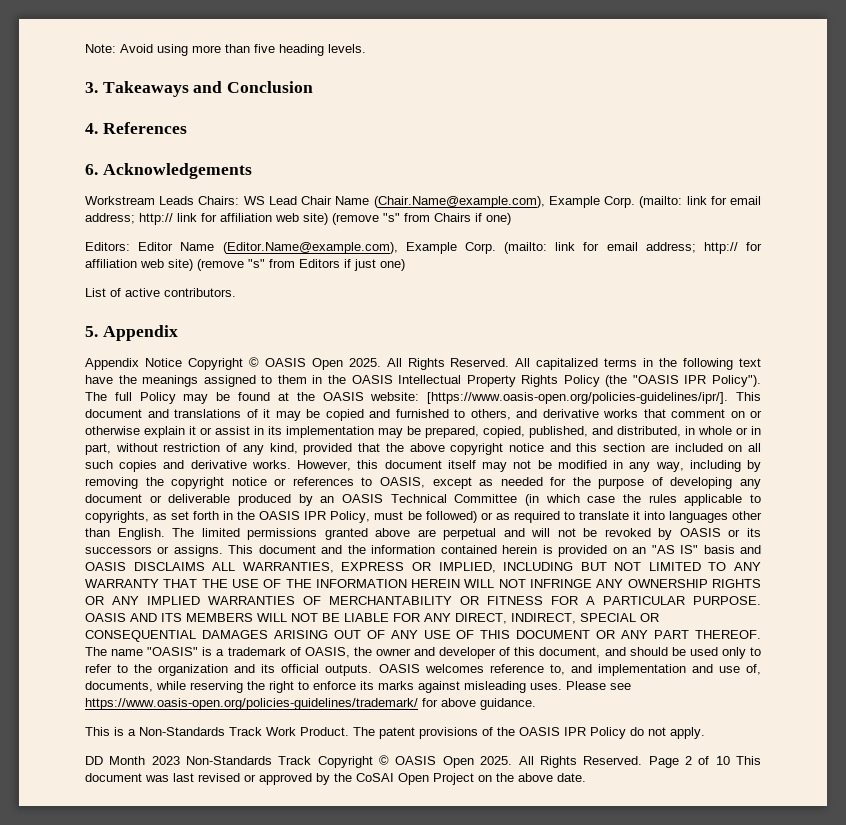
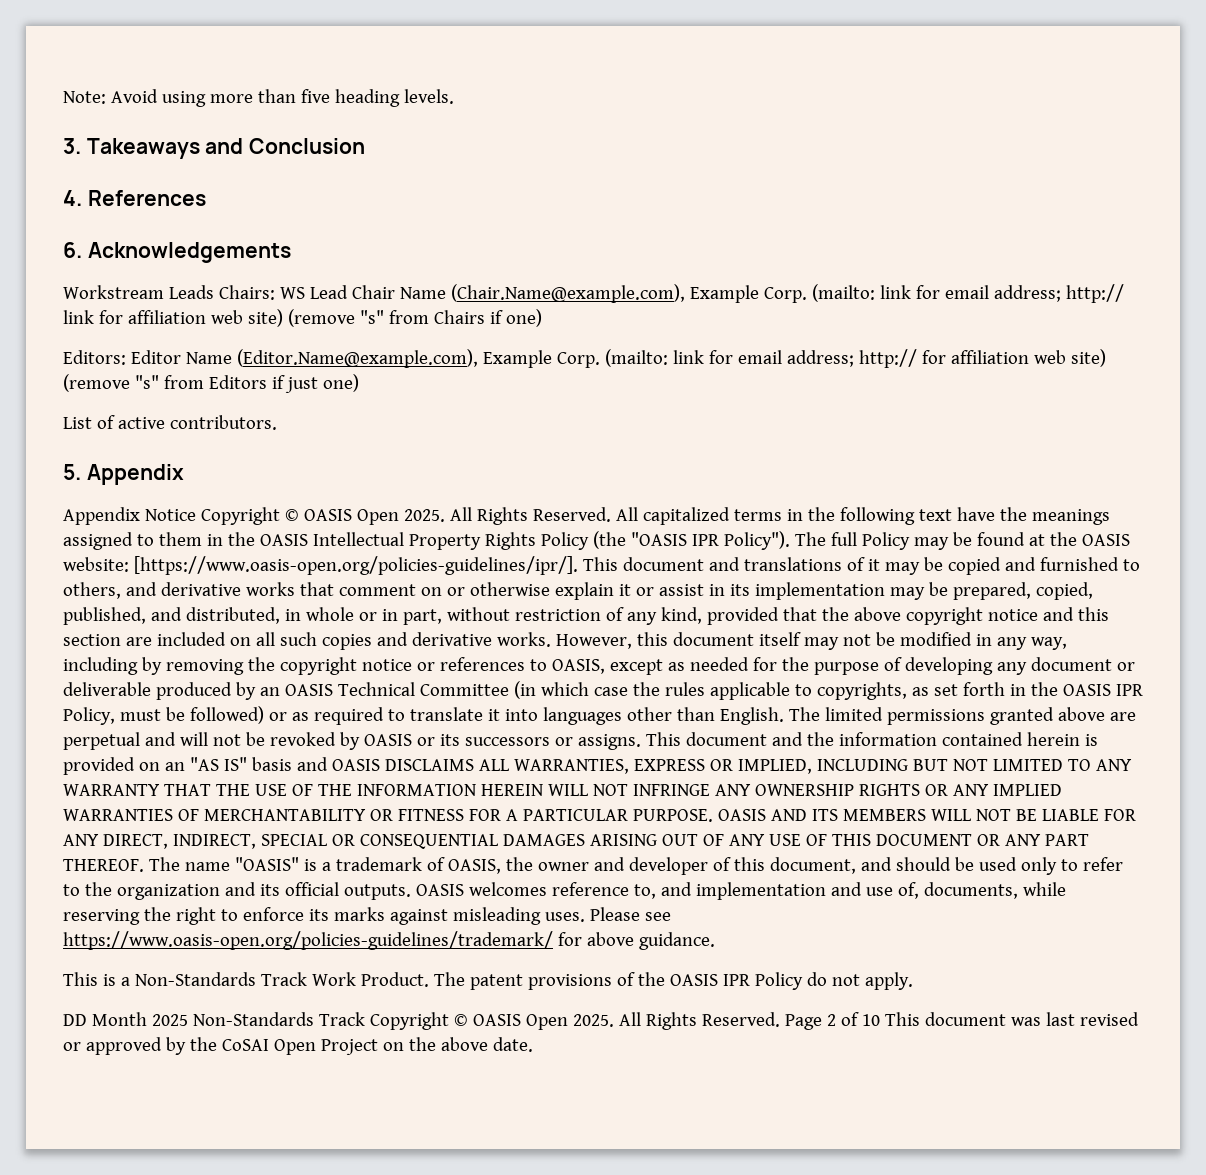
- DD Month 2023 Non-Standards Track Copyright © OASIS Open 2025.
+ DD Month 2025 Non-Standards Track Copyright © OASIS Open 2025.

